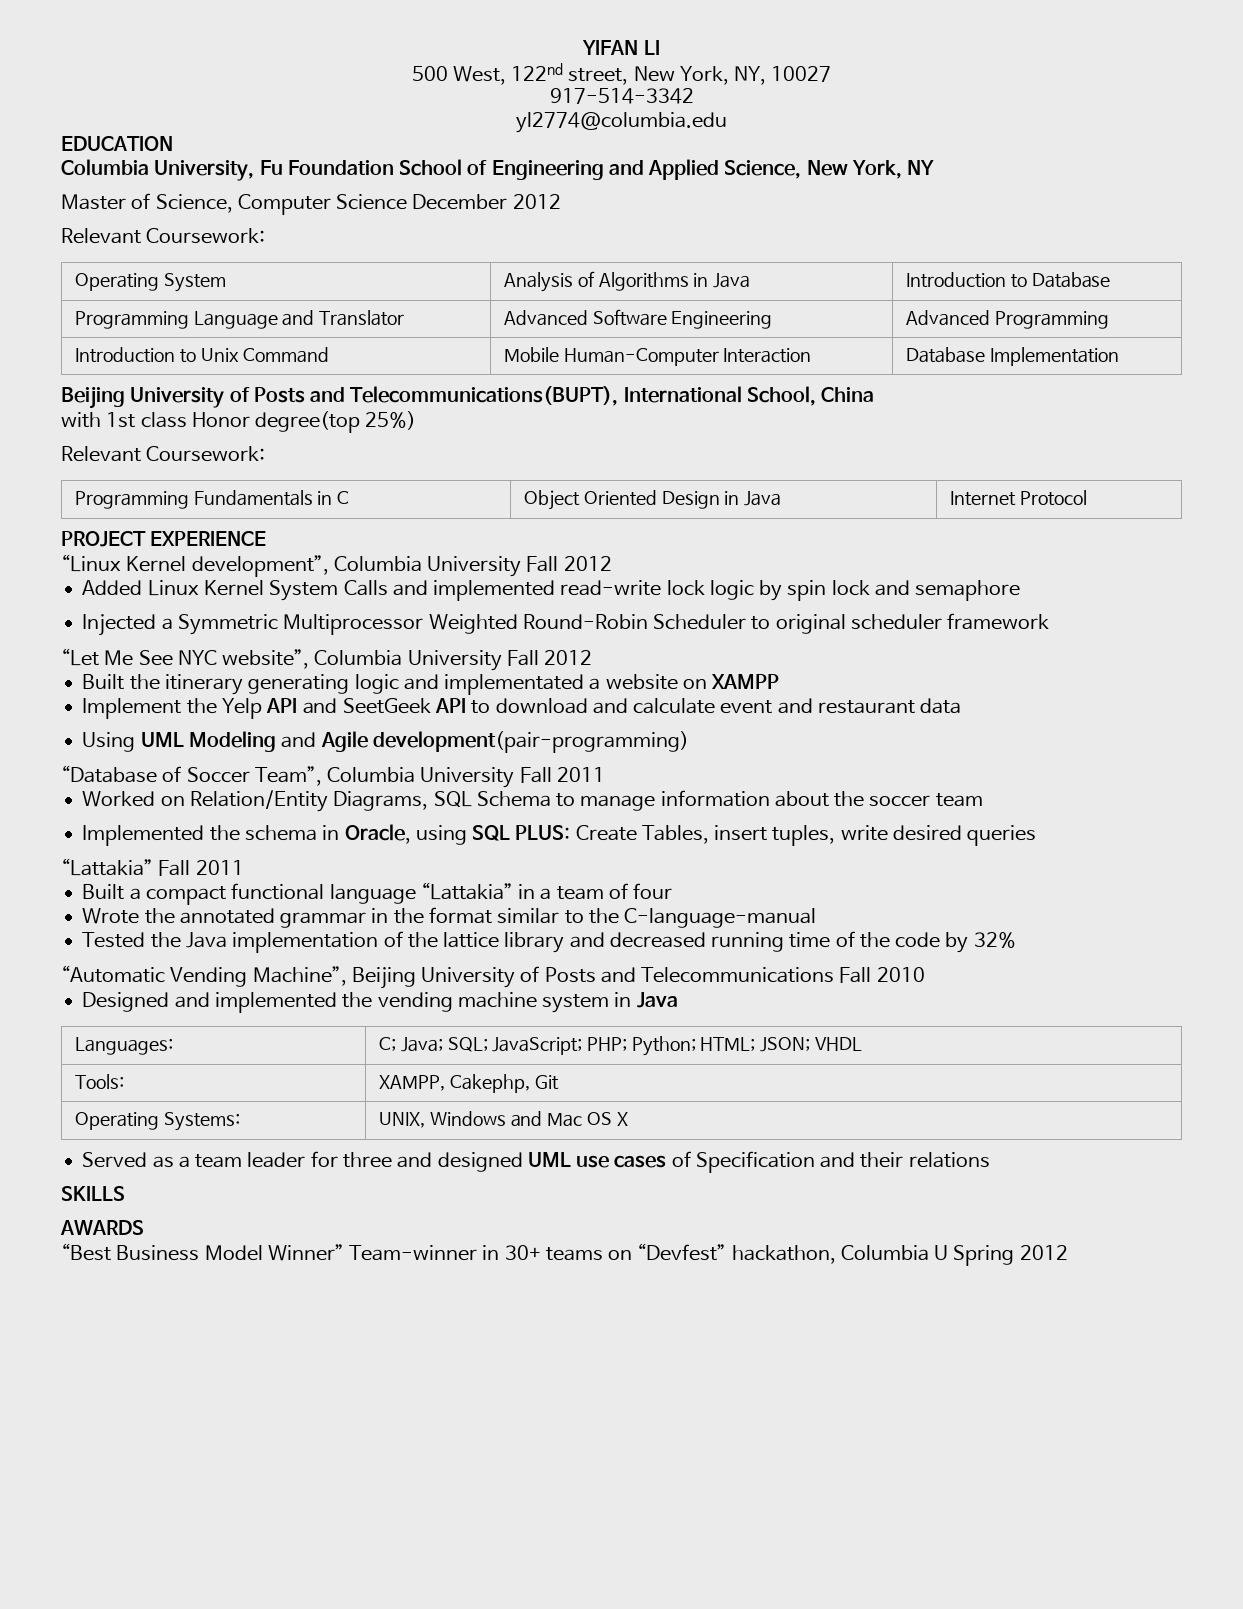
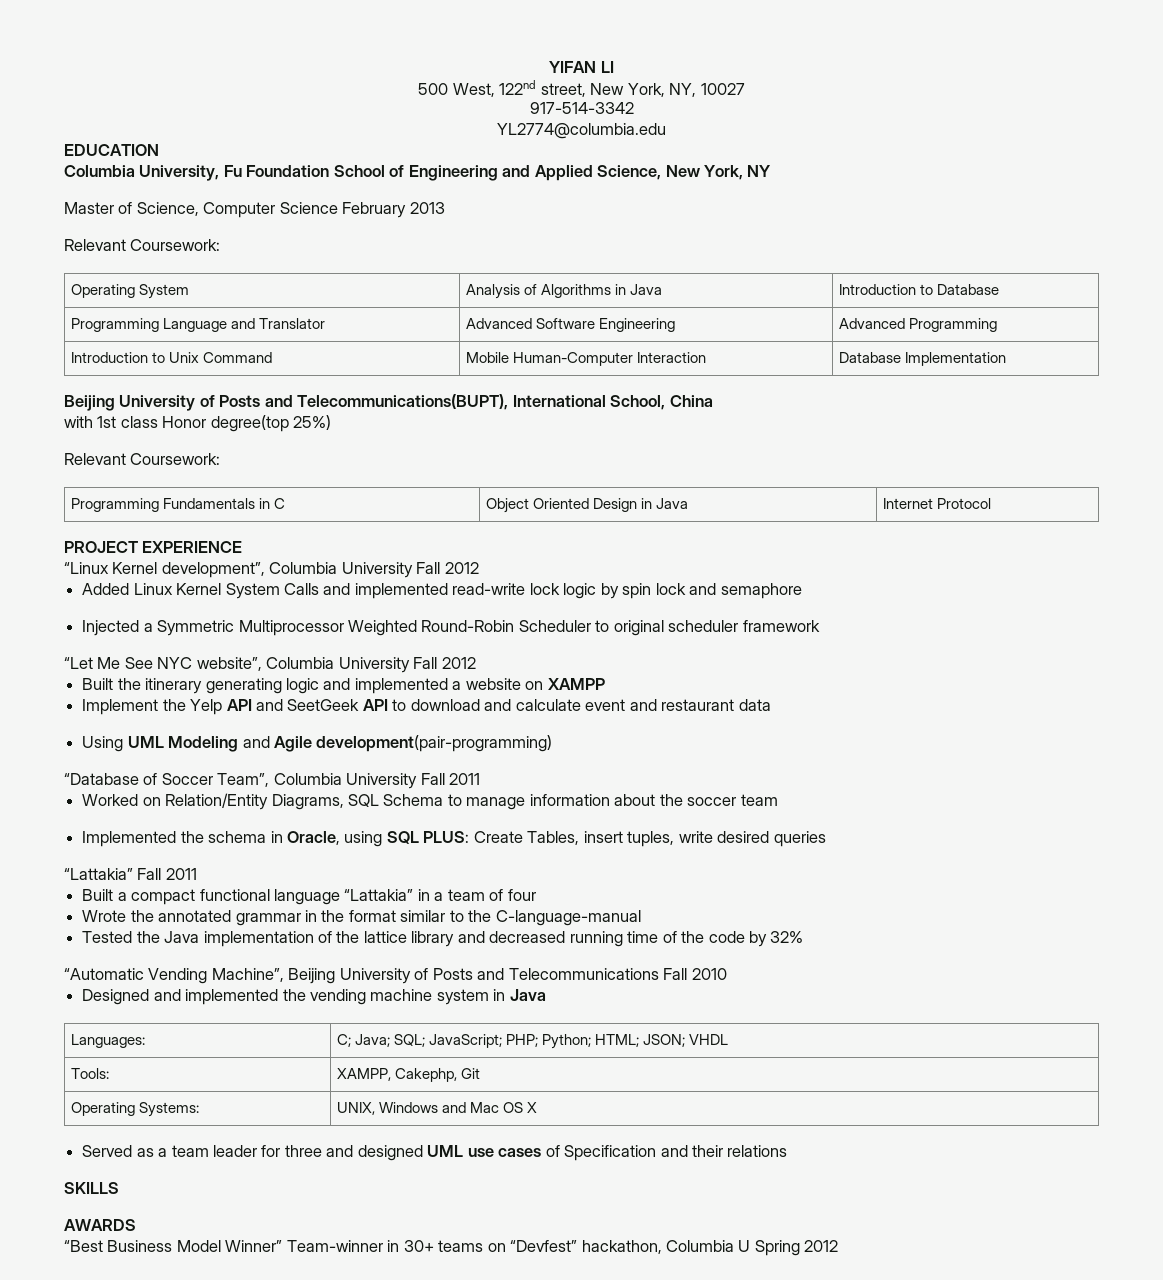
- yl2774@columbia.edu
+ YL2774@columbia.edu
- Master of Science, Computer Science December 2012
+ Master of Science, Computer Science February 2013
- Built the itinerary generating logic and implementated a website on XAMPP
+ Built the itinerary generating logic and implemented a website on XAMPP

